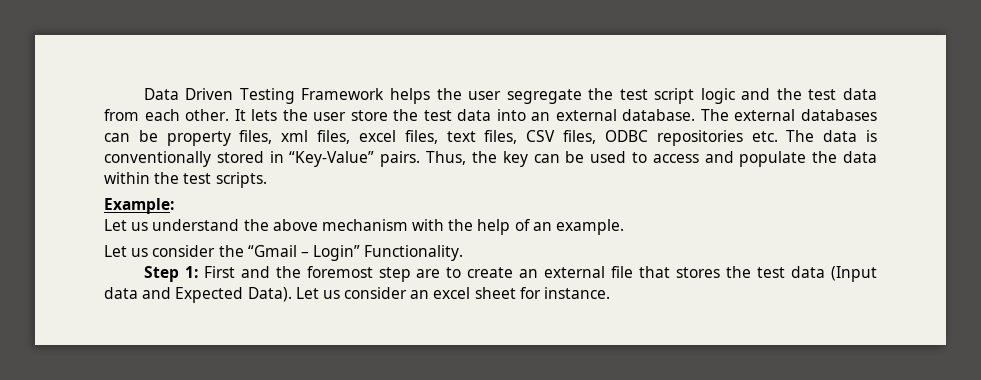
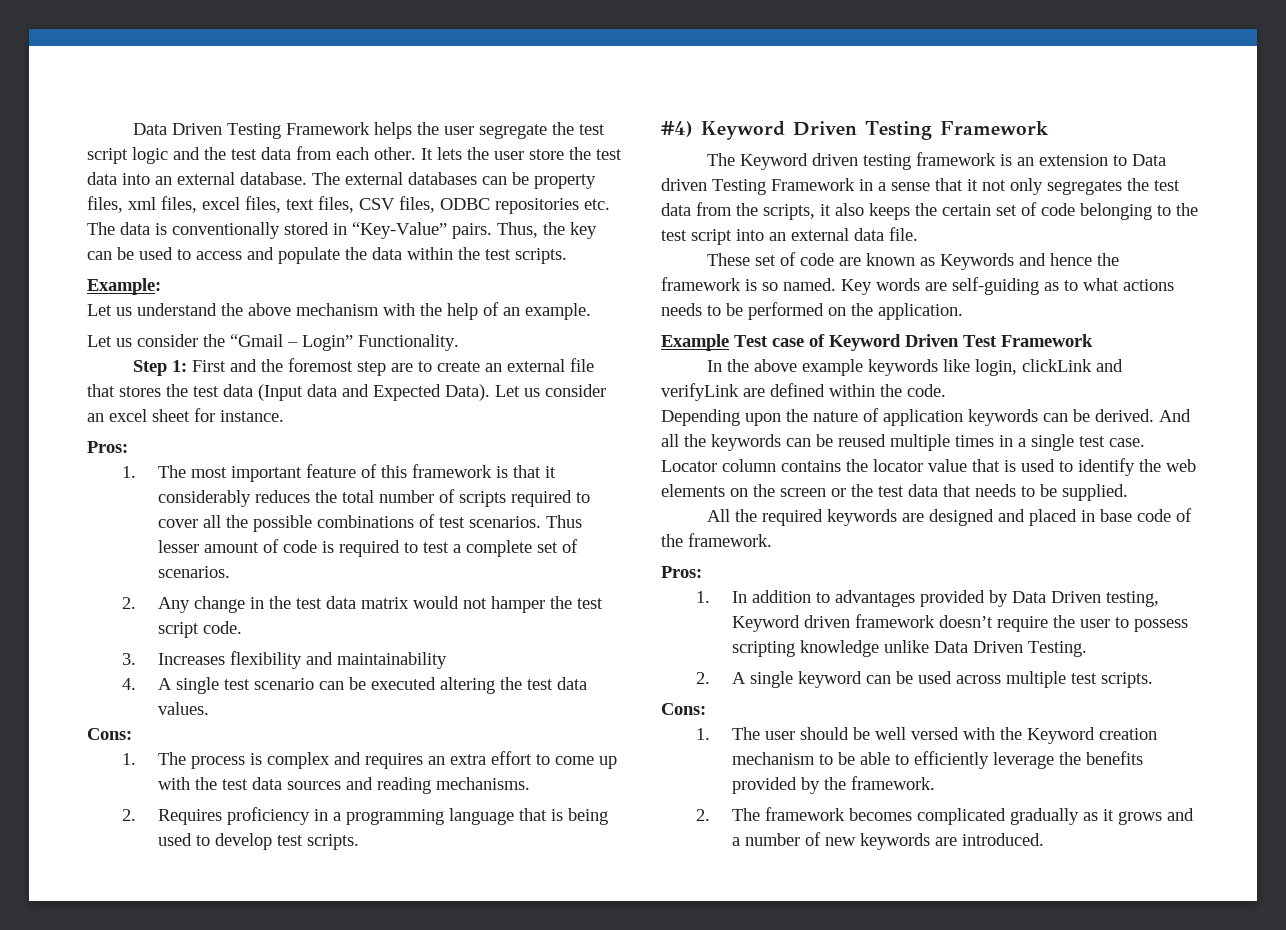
  Let us consider an excel sheet for instance.
+ Pros:
+ 1. The most important feature of this framework is that it considerably reduces the total number of scripts required to cover all the possible combinations of test scenarios. Thus lesser amount of code is required to test a complete set of scenarios.
+ 2. Any change in the test data matrix would not hamper the test script code.
+ 3. Increases flexibility and maintainability
+ 4. A single test scenario can be executed altering the test data values.
+ Cons:
+ 1. The process is complex and requires an extra effort to come up with the test data sources and reading mechanisms.
+ 2. Requires proficiency in a programming language that is being used to develop test scripts.
+ #4) Keyword Driven Testing Framework
+ The Keyword driven testing framework is an extension to Data driven Testing Framework in a sense that it not only segregates the test data from the scripts, it also keeps the certain set of code belonging to the test script into an external data file.
+ These set of code are known as Keywords and hence the framework is so named. Key words are self-guiding as to what actions needs to be performed on the application.
+ Example Test case of Keyword Driven Test Framework
+ In the above example keywords like login, clickLink and verifyLink are defined within the code.
+ Depending upon the nature of application keywords can be derived. And all the keywords can be reused multiple times in a single test case. Locator column contains the locator value that is used to identify the web elements on the screen or the test data that needs to be supplied.
+ All the required keywords are designed and placed in base code of the framework.
+ Pros:
+ 1. In addition to advantages provided by Data Driven testing, Keyword driven framework doesn’t require the user to possess scripting knowledge unlike Data Driven Testing.
+ 2. A single keyword can be used across multiple test scripts.
+ Cons:
+ 1. The user should be well versed with the Keyword creation mechanism to be able to efficiently leverage the benefits provided by the framework.
+ 2. The framework becomes complicated gradually as it grows and a number of new keywords are introduced.

